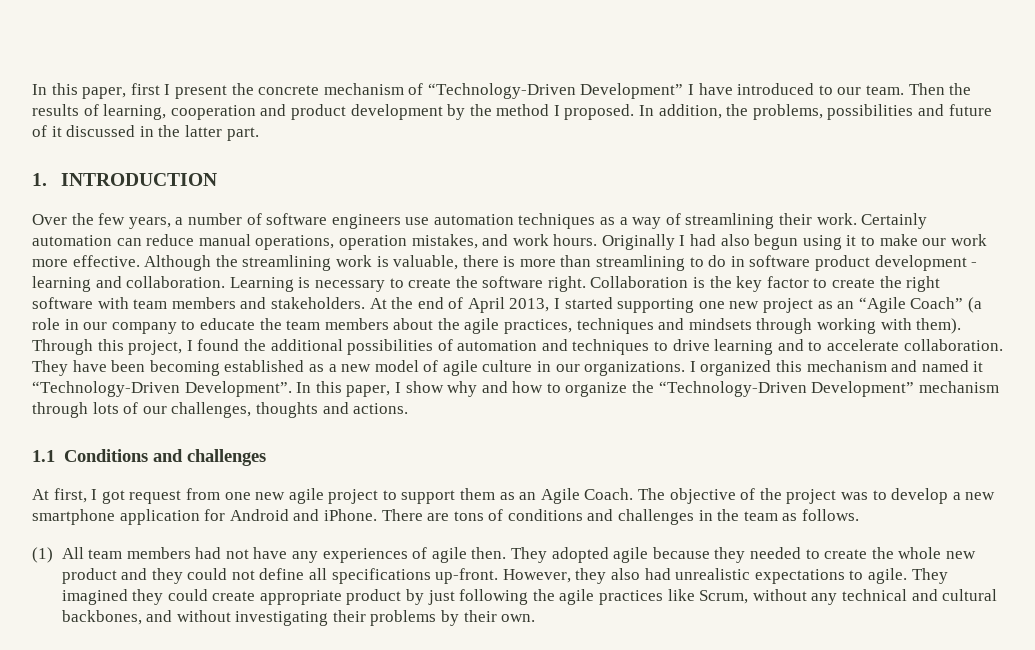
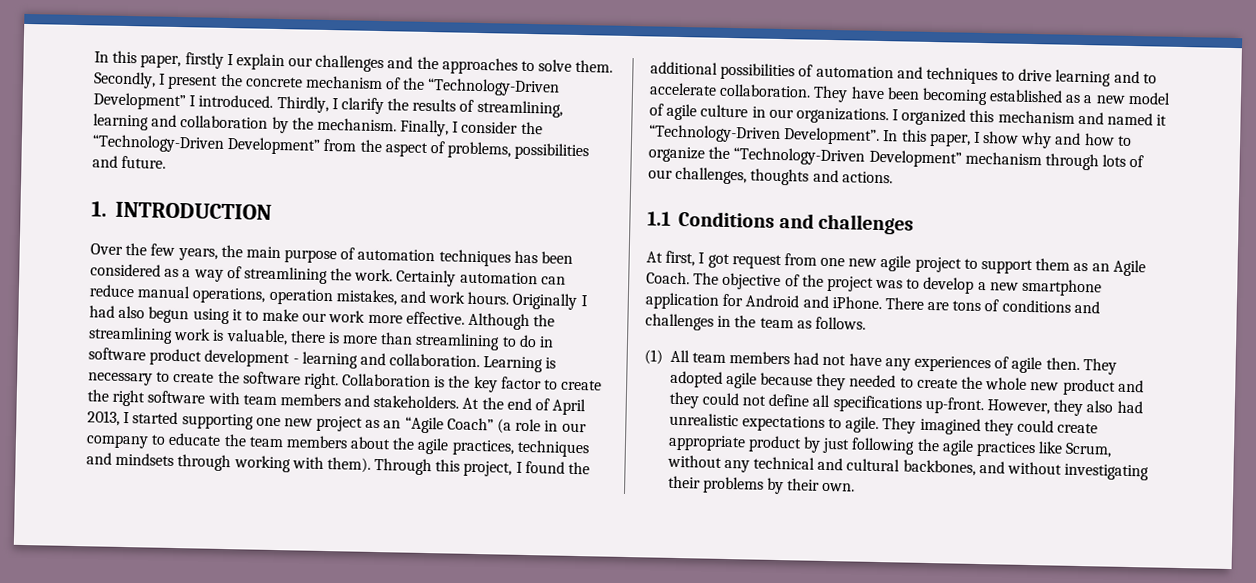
- In this paper, first I present the concrete mechanism of “Technology-Driven Development” I have introduced to our team. Then the results of learning, cooperation and product development by the method I proposed. In addition, the problems, possibilities and future of it discussed in the latter part.
+ In this paper, firstly I explain our challenges and the approaches to solve them. Secondly, I present the concrete mechanism of the “Technology-Driven Development” I introduced. Thirdly, I clarify the results of streamlining, learning and collaboration by the mechanism. Finally, I consider the “Technology-Driven Development” from the aspect of problems, possibilities and future.
- Over the few years, a number of software engineers use automation techniques as a way of streamlining their work.
+ Over the few years, the main purpose of automation techniques has been considered as a way of streamlining the work.

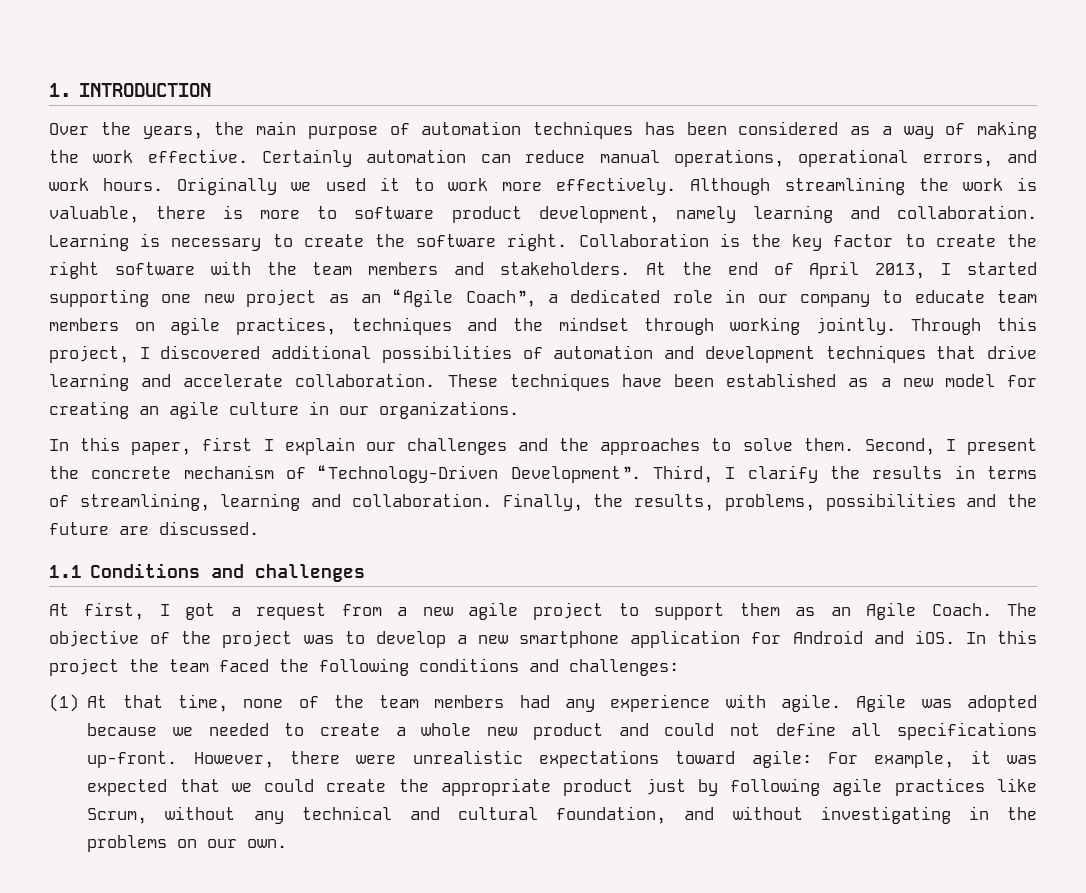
- In this paper, firstly I explain our challenges and the approaches to solve them. Secondly, I present the concrete mechanism of the “Technology-Driven Development” I introduced. Thirdly, I clarify the results of streamlining, learning and collaboration by the mechanism. Finally, I consider the “Technology-Driven Development” from the aspect of problems, possibilities and future.
- Over the few years, the main purpose of automation techniques has been considered as a way of streamlining the work.
+ Over the years, the main purpose of automation techniques has been considered as a way of making the work effective.
- Certainly automation can reduce manual operations, operation mistakes, and work hours.
+ Certainly automation can reduce manual operations, operational errors, and work hours.
- Originally I had also begun using it to make our work more effective. Although the streamlining work is valuable, there is more than streamlining to do in software product development - learning and collaboration.
+ Originally we used it to work more effectively. Although streamlining the work is valuable, there is more to software product development, namely learning and collaboration.
- Collaboration is the key factor to create the right software with team members and stakeholders.
+ Collaboration is the key factor to create the right software with the team members and stakeholders.
- At the end of April 2013, I started supporting one new project as an “Agile Coach” (a role in our company to educate the team members about the agile practices, techniques and mindsets through working with them).
+ At the end of April 2013, I started supporting one new project as an “Agile Coach”, a dedicated role in our company to educate team members on agile practices, techniques and the mindset through working jointly.
- Through this project, I found the additional possibilities of automation and techniques to drive learning and to accelerate collaboration.
+ Through this project, I discovered additional possibilities of automation and development techniques that drive learning and accelerate collaboration.
- They have been becoming established as a new model of agile culture in our organizations. I organized this mechanism and named it “Technology-Driven Development”. In this paper, I show why and how to organize the “Technology-Driven Development” mechanism through lots of our challenges, thoughts and actions.
+ These techniques have been established as a new model for creating an agile culture in our organizations.
+ In this paper, first I explain our challenges and the approaches to solve them. Second, I present the concrete mechanism of “Technology-Driven Development”. Third, I clarify the results in terms of streamlining, learning and collaboration. Finally, the results, problems, possibilities and the future are discussed.
- At first, I got request from one new agile project to support them as an Agile Coach.
+ At first, I got a request from a new agile project to support them as an Agile Coach.
- The objective of the project was to develop a new smartphone application for Android and iPhone. There are tons of conditions and challenges in the team as follows.
- (1) All team members had not have any experiences of agile then. They adopted agile because they needed to create the whole new product and they could not define all specifications up-front.
+ The objective of the project was to develop a new smartphone application for Android and iOS. In this project the team faced the following conditions and challenges:
+ (1) At that time, none of the team members had any experience with agile. Agile was adopted because we needed to create a whole new product and could not define all specifications up-front.
- However, they also had unrealistic expectations to agile. They imagined they could create appropriate product by just following the agile practices like Scrum, without any technical and cultural backbones, and without investigating their problems by their own.
+ However, there were unrealistic expectations toward agile: For example, it was expected that we could create the appropriate product just by following agile practices like Scrum, without any technical and cultural foundation, and without investigating in the problems on our own.

